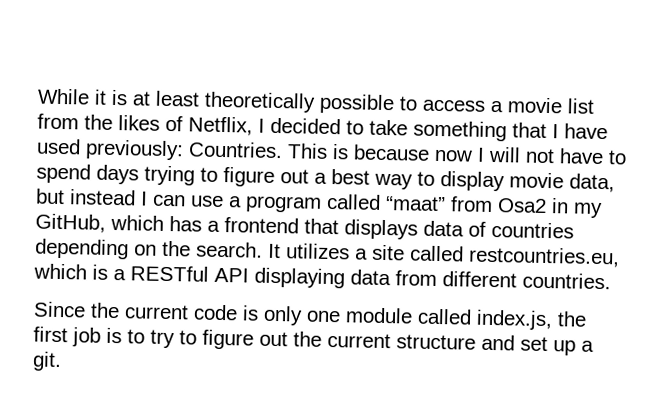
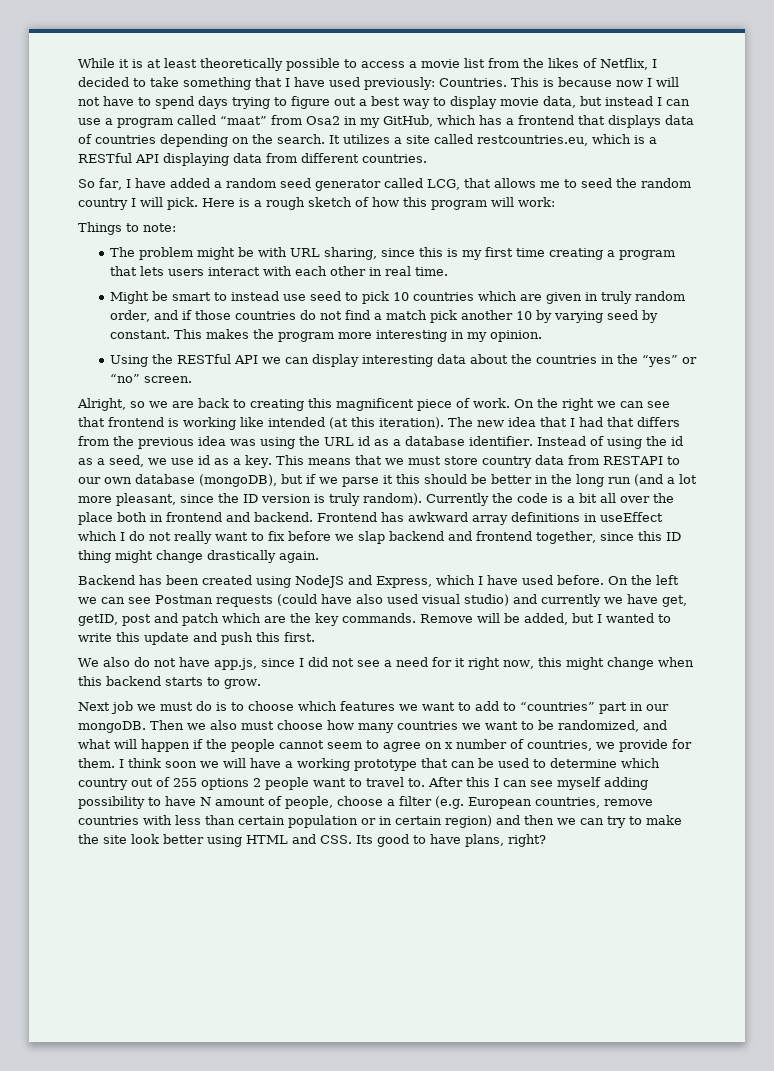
- Since the current code is only one module called index.js, the first job is to try to figure out the current structure and set up a git.
+ So far, I have added a random seed generator called LCG, that allows me to seed the random country I will pick. Here is a rough sketch of how this program will work:
+ Things to note:
+ The problem might be with URL sharing, since this is my first time creating a program that lets users interact with each other in real time.
+ Might be smart to instead use seed to pick 10 countries which are given in truly random order, and if those countries do not find a match pick another 10 by varying seed by constant. This makes the program more interesting in my opinion.
+ Using the RESTful API we can display interesting data about the countries in the “yes” or “no” screen.
+ Alright, so we are back to creating this magnificent piece of work. On the right we can see that frontend is working like intended (at this iteration). The new idea that I had that differs from the previous idea was using the URL id as a database identifier. Instead of using the id as a seed, we use id as a key. This means that we must store country data from RESTAPI to our own database (mongoDB), but if we parse it this should be better in the long run (and a lot more pleasant, since the ID version is truly random). Currently the code is a bit all over the place both in frontend and backend. Frontend has awkward array definitions in useEffect which I do not really want to fix before we slap backend and frontend together, since this ID thing might change drastically again.
+ Backend has been created using NodeJS and Express, which I have used before. On the left we can see Postman requests (could have also used visual studio) and currently we have get, getID, post and patch which are the key commands. Remove will be added, but I wanted to write this update and push this first.
+ We also do not have app.js, since I did not see a need for it right now, this might change when this backend starts to grow.
+ Next job we must do is to choose which features we want to add to “countries” part in our mongoDB. Then we also must choose how many countries we want to be randomized, and what will happen if the people cannot seem to agree on x number of countries, we provide for them. I think soon we will have a working prototype that can be used to determine which country out of 255 options 2 people want to travel to. After this I can see myself adding possibility to have N amount of people, choose a filter (e.g. European countries, remove countries with less than certain population or in certain region) and then we can try to make the site look better using HTML and CSS. Its good to have plans, right?

